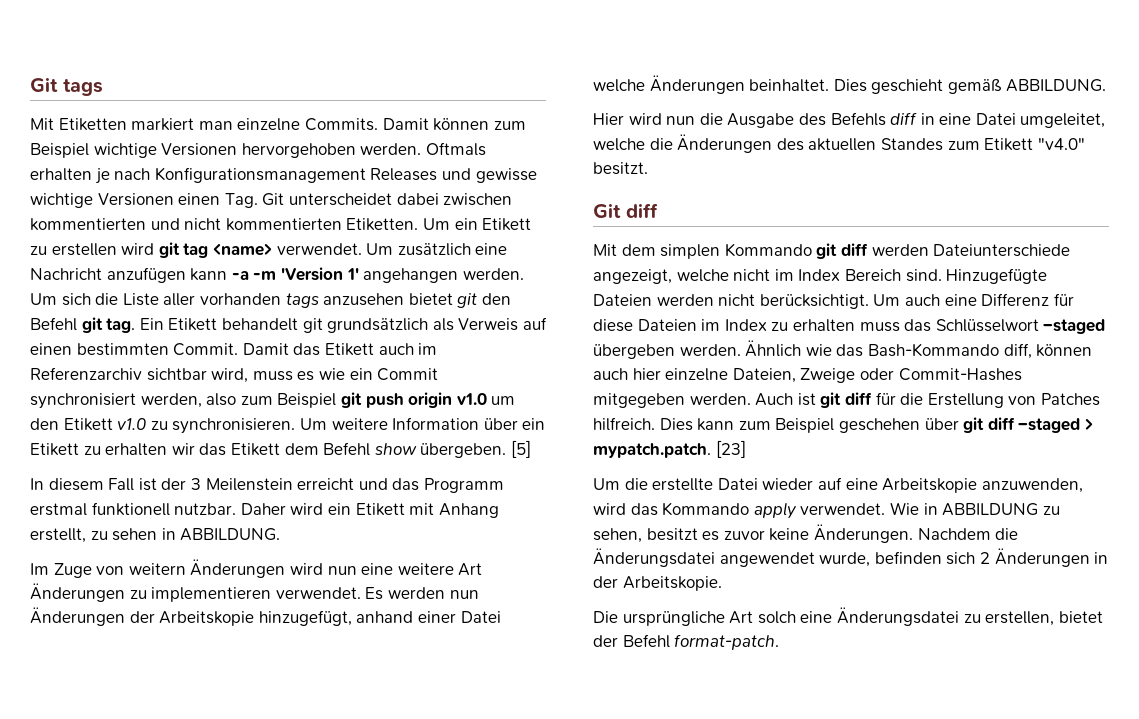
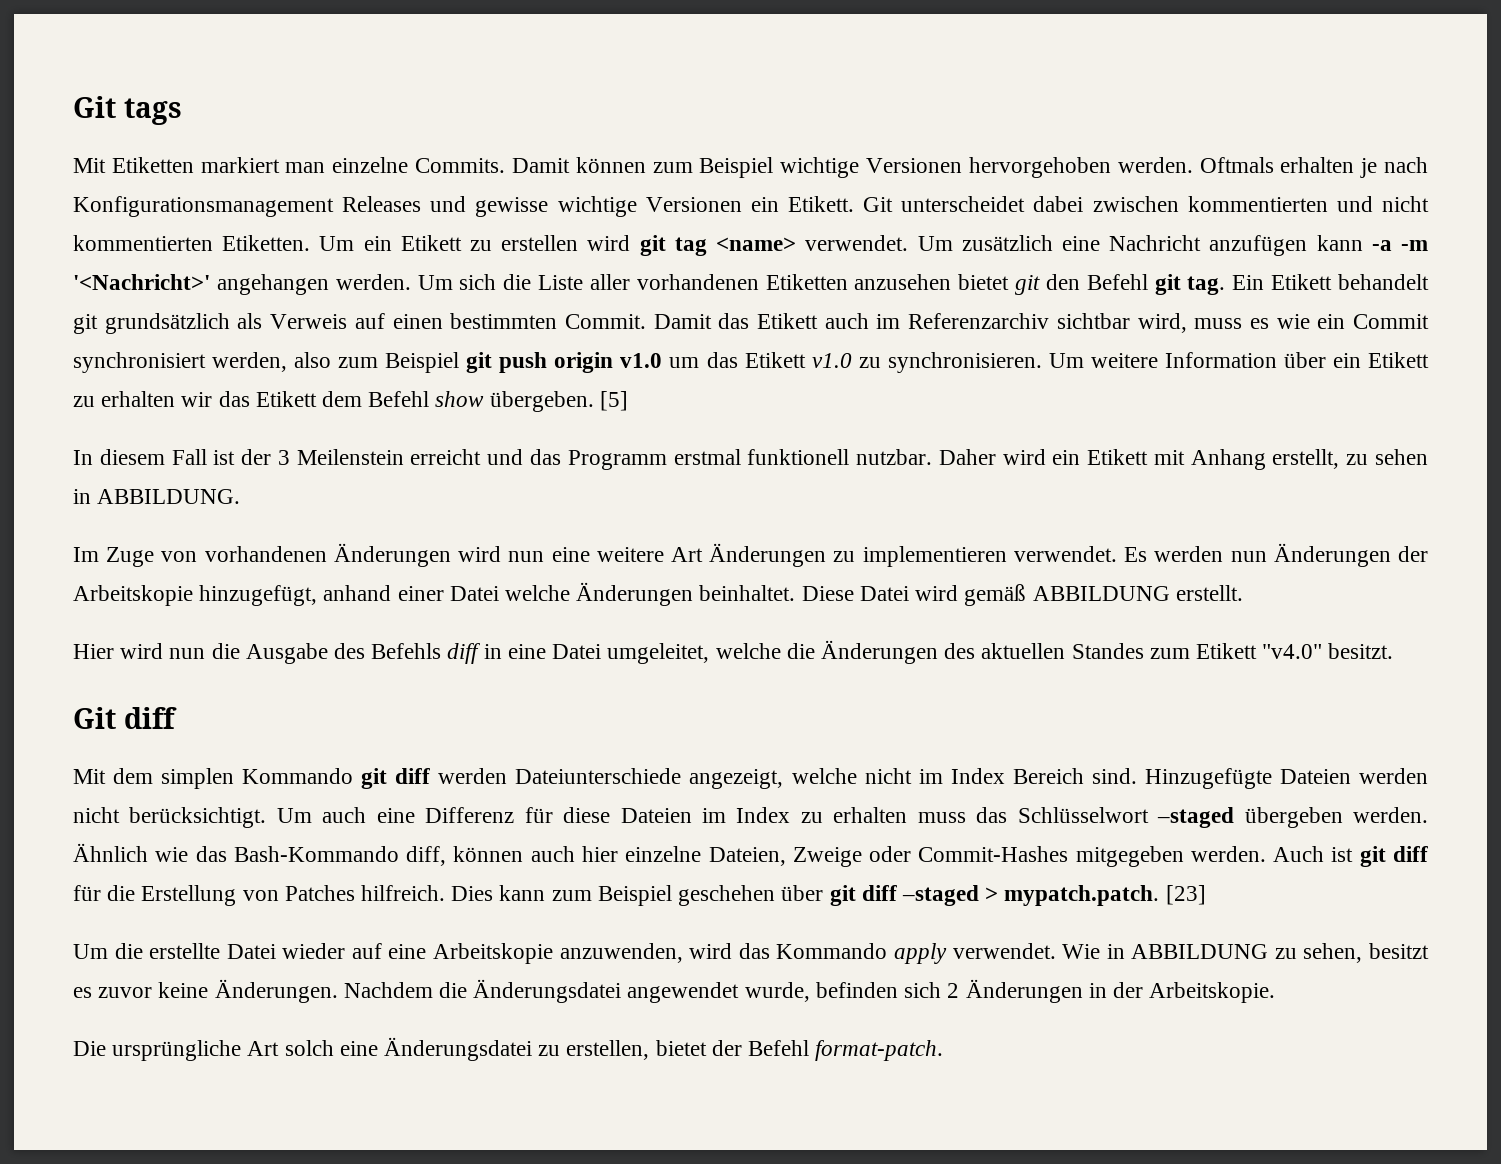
- Oftmals erhalten je nach Konfigurationsmanagement Releases und gewisse wichtige Versionen einen Tag. Git unterscheidet dabei zwischen kommentierten und nicht kommentierten Etiketten.
+ Oftmals erhalten je nach Konfigurationsmanagement Releases und gewisse wichtige Versionen ein Etikett. Git unterscheidet dabei zwischen kommentierten und nicht kommentierten Etiketten.
- Um zusätzlich eine Nachricht anzufügen kann -a -m 'Version 1' angehangen werden.
+ Um zusätzlich eine Nachricht anzufügen kann -a -m '<Nachricht>' angehangen werden.
- Um sich die Liste aller vorhanden tags anzusehen bietet git den Befehl git tag.
+ Um sich die Liste aller vorhandenen Etiketten anzusehen bietet git den Befehl git tag.
- Damit das Etikett auch im Referenzarchiv sichtbar wird, muss es wie ein Commit synchronisiert werden, also zum Beispiel git push origin v1.0 um den Etikett v1.0 zu synchronisieren.
+ Damit das Etikett auch im Referenzarchiv sichtbar wird, muss es wie ein Commit synchronisiert werden, also zum Beispiel git push origin v1.0 um das Etikett v1.0 zu synchronisieren.
- Im Zuge von weitern Änderungen wird nun eine weitere Art Änderungen zu implementieren verwendet.
+ Im Zuge von vorhandenen Änderungen wird nun eine weitere Art Änderungen zu implementieren verwendet.
- Dies geschieht gemäß ABBILDUNG.
+ Diese Datei wird gemäß ABBILDUNG erstellt.

